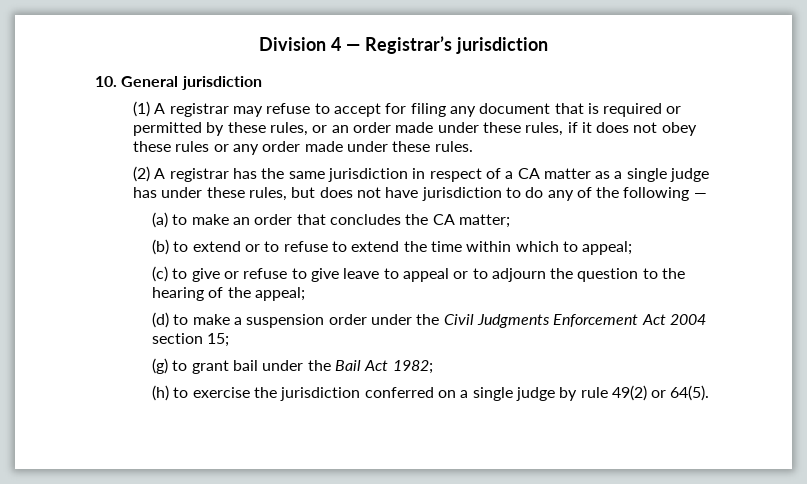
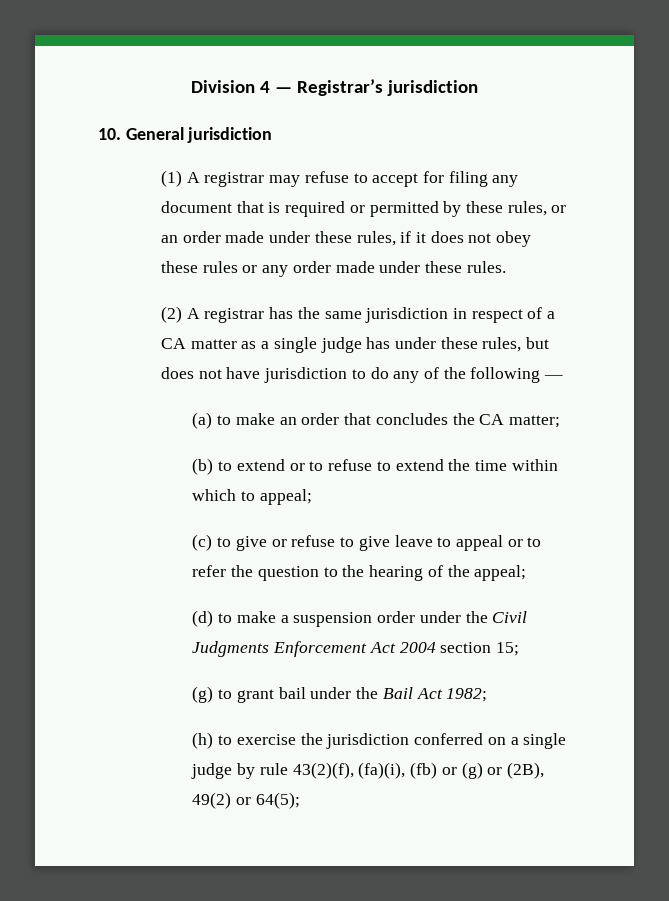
- (c) to give or refuse to give leave to appeal or to adjourn the question to the hearing of the appeal;
+ (c) to give or refuse to give leave to appeal or to refer the question to the hearing of the appeal;
- (h) to exercise the jurisdiction conferred on a single judge by rule 49(2) or 64(5).
+ (h) to exercise the jurisdiction conferred on a single judge by rule 43(2)(f), (fa)(i), (fb) or (g) or (2B), 49(2) or 64(5);

